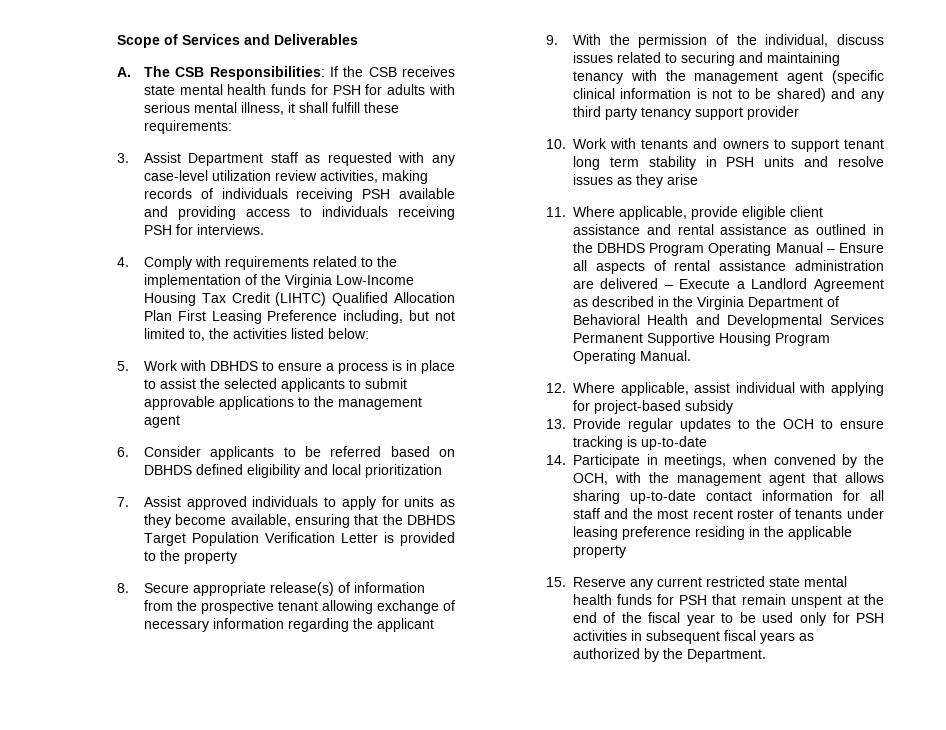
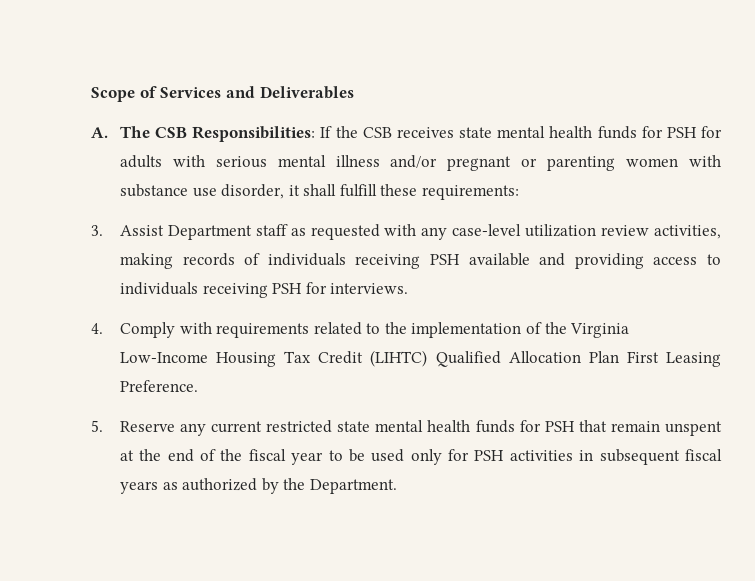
- A. The CSB Responsibilities: If the CSB receives state mental health funds for PSH for adults with serious mental illness, it shall fulfill these requirements:
+ A. The CSB Responsibilities: If the CSB receives state mental health funds for PSH for adults with serious mental illness and/or pregnant or parenting women with substance use disorder, it shall fulfill these requirements:
- 4. Comply with requirements related to the implementation of the Virginia Low-Income Housing Tax Credit (LIHTC) Qualified Allocation Plan First Leasing Preference including, but not limited to, the activities listed below:
- 5. Work with DBHDS to ensure a process is in place to assist the selected applicants to submit approvable applications to the management agent
- 6. Consider applicants to be referred based on DBHDS defined eligibility and local prioritization
- 7. Assist approved individuals to apply for units as they become available, ensuring that the DBHDS Target Population Verification Letter is provided to the property
- 8. Secure appropriate release(s) of information from the prospective tenant allowing exchange of necessary information regarding the applicant
- 9. With the permission of the individual, discuss issues related to securing and maintaining tenancy with the management agent (specific clinical information is not to be shared) and any third party tenancy support provider
- 10. Work with tenants and owners to support tenant long term stability in PSH units and resolve issues as they arise
- 11. Where applicable, provide eligible client assistance and rental assistance as outlined in the DBHDS Program Operating Manual – Ensure all aspects of rental assistance administration are delivered – Execute a Landlord Agreement as described in the Virginia Department of Behavioral Health and Developmental Services Permanent Supportive Housing Program Operating Manual.
- 12. Where applicable, assist individual with applying for project-based subsidy
- 13. Provide regular updates to the OCH to ensure tracking is up-to-date
- 14. Participate in meetings, when convened by the OCH, with the management agent that allows sharing up-to-date contact information for all staff and the most recent roster of tenants under leasing preference residing in the applicable property
- 15. Reserve any current restricted state mental health funds for PSH that remain unspent at the end of the fiscal year to be used only for PSH activities in subsequent fiscal years as authorized by the Department.
+ 4. Comply with requirements related to the implementation of the Virginia Low-Income Housing Tax Credit (LIHTC) Qualified Allocation Plan First Leasing Preference.
+ 5. Reserve any current restricted state mental health funds for PSH that remain unspent at the end of the fiscal year to be used only for PSH activities in subsequent fiscal years as authorized by the Department.

